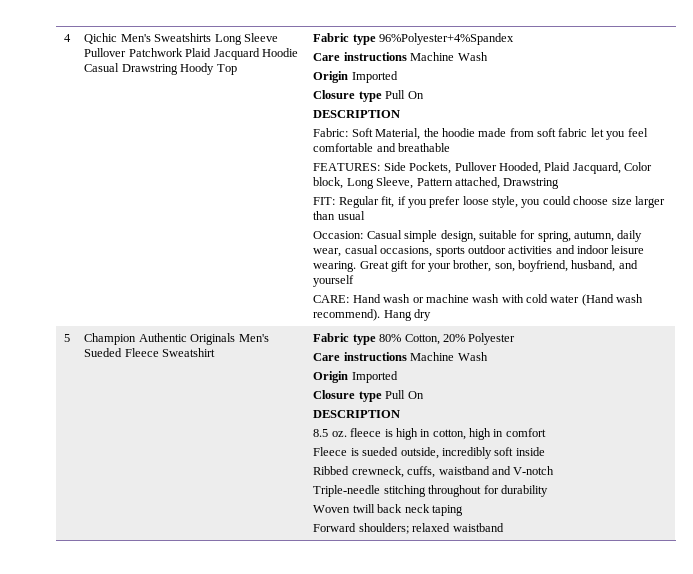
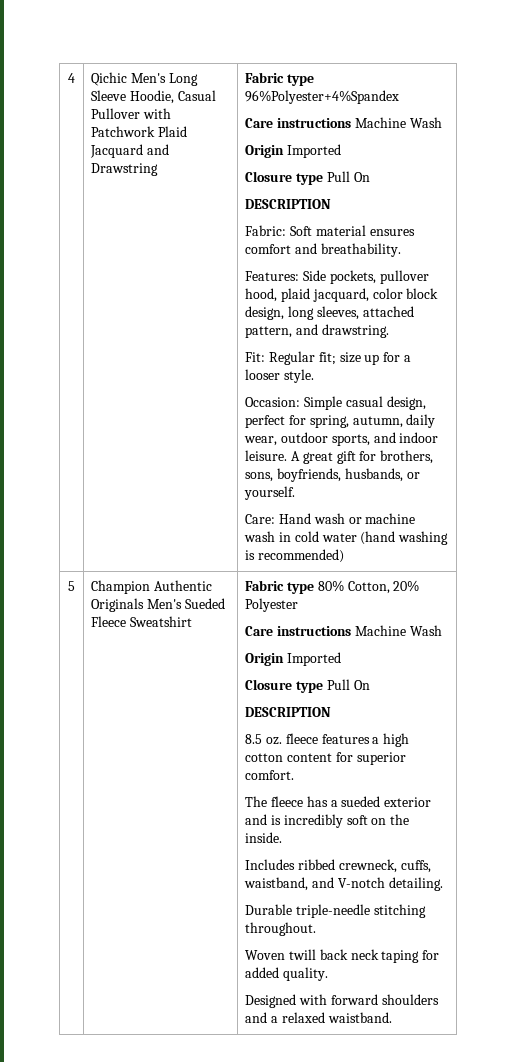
- Qichic Men's Sweatshirts Long Sleeve Pullover Patchwork Plaid Jacquard Hoodie Casual Drawstring Hoody Top
+ Qichic Men's Long Sleeve Hoodie, Casual Pullover with Patchwork Plaid Jacquard and Drawstring
- Fabric: Soft Material, the hoodie made from soft fabric let you feel comfortable and breathable
- FEATURES: Side Pockets, Pullover Hooded, Plaid Jacquard, Color block, Long Sleeve, Pattern attached, Drawstring
- FIT: Regular fit, if you prefer loose style, you could choose size larger than usual
- Occasion: Casual simple design, suitable for spring, autumn, daily wear, casual occasions, sports outdoor activities and indoor leisure wearing. Great gift for your brother, son, boyfriend, husband, and yourself
- CARE: Hand wash or machine wash with cold water (Hand wash recommend). Hang dry
+ Fabric: Soft material ensures comfort and breathability.
+ Features: Side pockets, pullover hood, plaid jacquard, color block design, long sleeves, attached pattern, and drawstring.
+ Fit: Regular fit; size up for a looser style.
+ Occasion: Simple casual design, perfect for spring, autumn, daily wear, outdoor sports, and indoor leisure. A great gift for brothers, sons, boyfriends, husbands, or yourself.
+ Care: Hand wash or machine wash in cold water (hand washing is recommended)
- 8.5 oz. fleece is high in cotton, high in comfort
- Fleece is sueded outside, incredibly soft inside
- Ribbed crewneck, cuffs, waistband and V-notch
- Triple-needle stitching throughout for durability
+ 8.5 oz. fleece features a high cotton content for superior comfort.
+ The fleece has a sueded exterior and is incredibly soft on the inside.
+ Includes ribbed crewneck, cuffs, waistband, and V-notch detailing.
+ Durable triple-needle stitching throughout.
- Woven twill back neck taping
- Forward shoulders; relaxed waistband
+ Woven twill back neck taping for added quality.
+ Designed with forward shoulders and a relaxed waistband.

